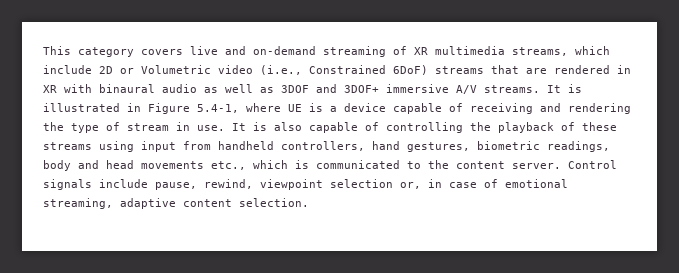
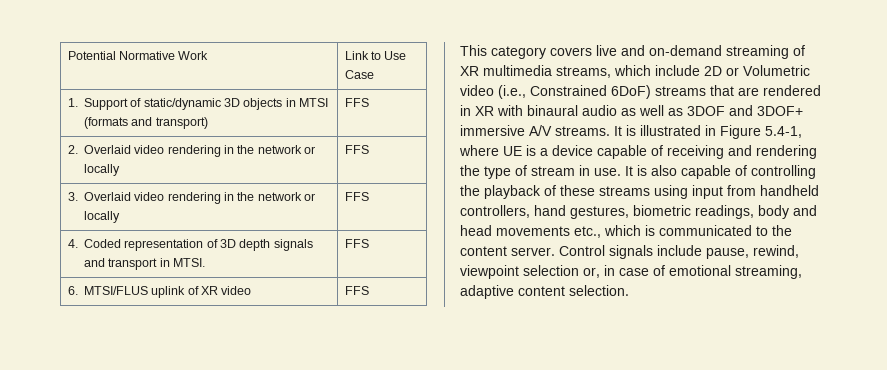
+ Potential Normative Work | Link to Use Case
+ 1. Support of static/dynamic 3D objects in MTSI (formats and transport) | FFS
+ 2. Overlaid video rendering in the network or locally | FFS
+ 3. Overlaid video rendering in the network or locally | FFS
+ 4. Coded representation of 3D depth signals and transport in MTSI. | FFS
+ 6. MTSI/FLUS uplink of XR video | FFS

